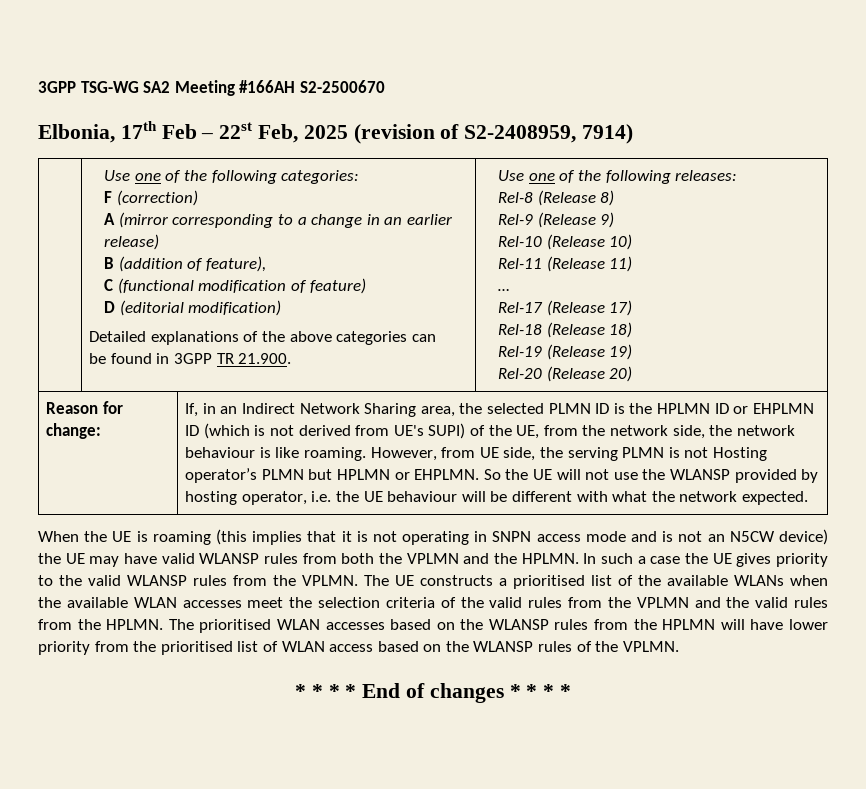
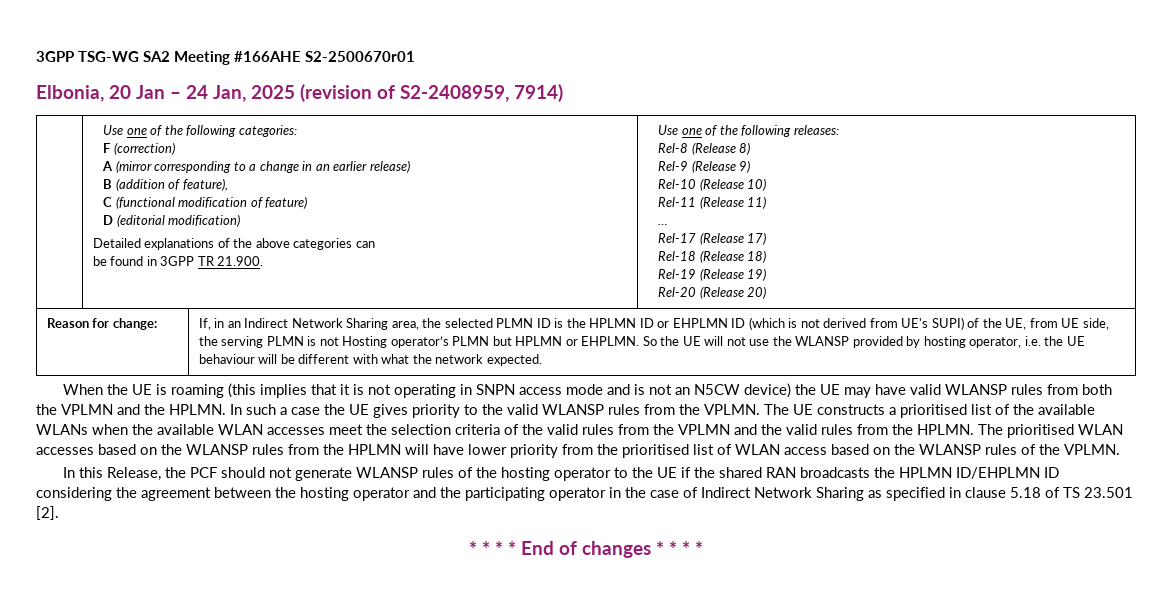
- 3GPP TSG-WG SA2 Meeting #166AH S2-2500670
+ 3GPP TSG-WG SA2 Meeting #166AHE S2-2500670r01
- Elbonia, 17th Feb – 22st Feb, 2025 (revision of S2-2408959, 7914)
+ Elbonia, 20 Jan – 24 Jan, 2025 (revision of S2-2408959, 7914)
- If, in an Indirect Network Sharing area, the selected PLMN ID is the HPLMN ID or EHPLMN ID (which is not derived from UE's SUPI) of the UE, from the network side, the network behaviour is like roaming. However, from UE side, the serving PLMN is not Hosting operator’s PLMN but HPLMN or EHPLMN.
+ If, in an Indirect Network Sharing area, the selected PLMN ID is the HPLMN ID or EHPLMN ID (which is not derived from UE's SUPI) of the UE, from UE side, the serving PLMN is not Hosting operator’s PLMN but HPLMN or EHPLMN.
+ In this Release, the PCF should not generate WLANSP rules of the hosting operator to the UE if the shared RAN broadcasts the HPLMN ID/EHPLMN ID considering the agreement between the hosting operator and the participating operator in the case of Indirect Network Sharing as specified in clause 5.18 of TS 23.501 [2].

